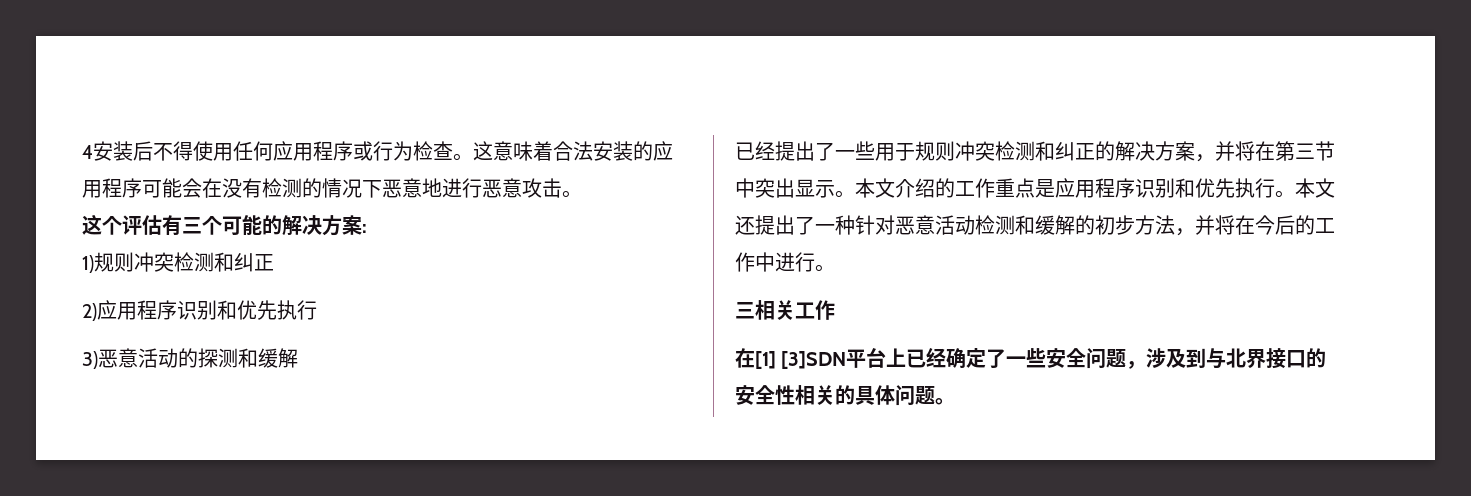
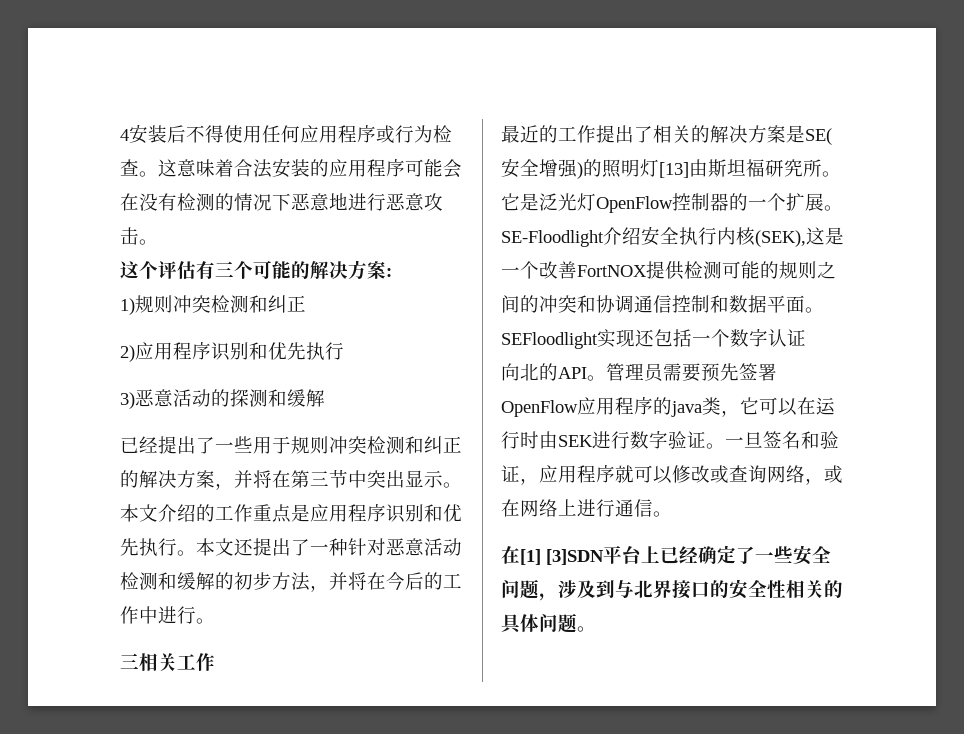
+ 最近的工作提出了相关的解决方案是SE(安全增强)的照明灯[13]由斯坦福研究所。它是泛光灯OpenFlow控制器的一个扩展。SE-Floodlight介绍安全执行内核(SEK),这是一个改善FortNOX提供检测可能的规则之间的冲突和协调通信控制和数据平面。SEFloodlight实现还包括一个数字认证
+ 向北的API。管理员需要预先签署OpenFlow应用程序的java类，它可以在运行时由SEK进行数字验证。一旦签名和验证，应用程序就可以修改或查询网络，或在网络上进行通信。

